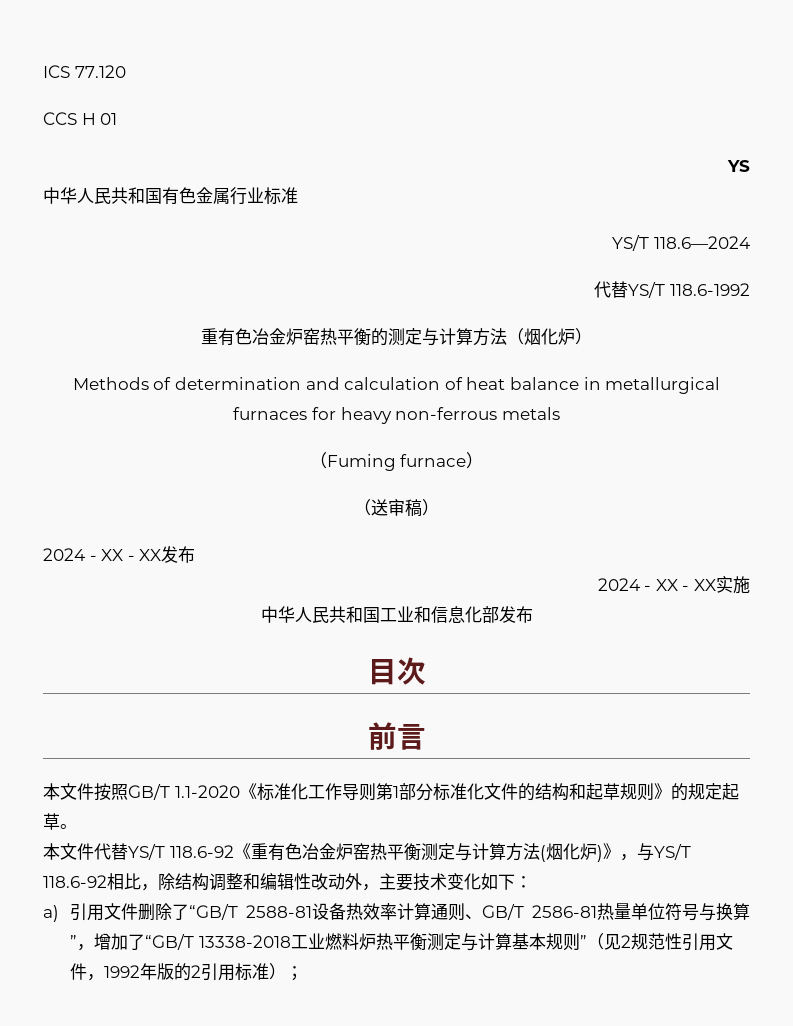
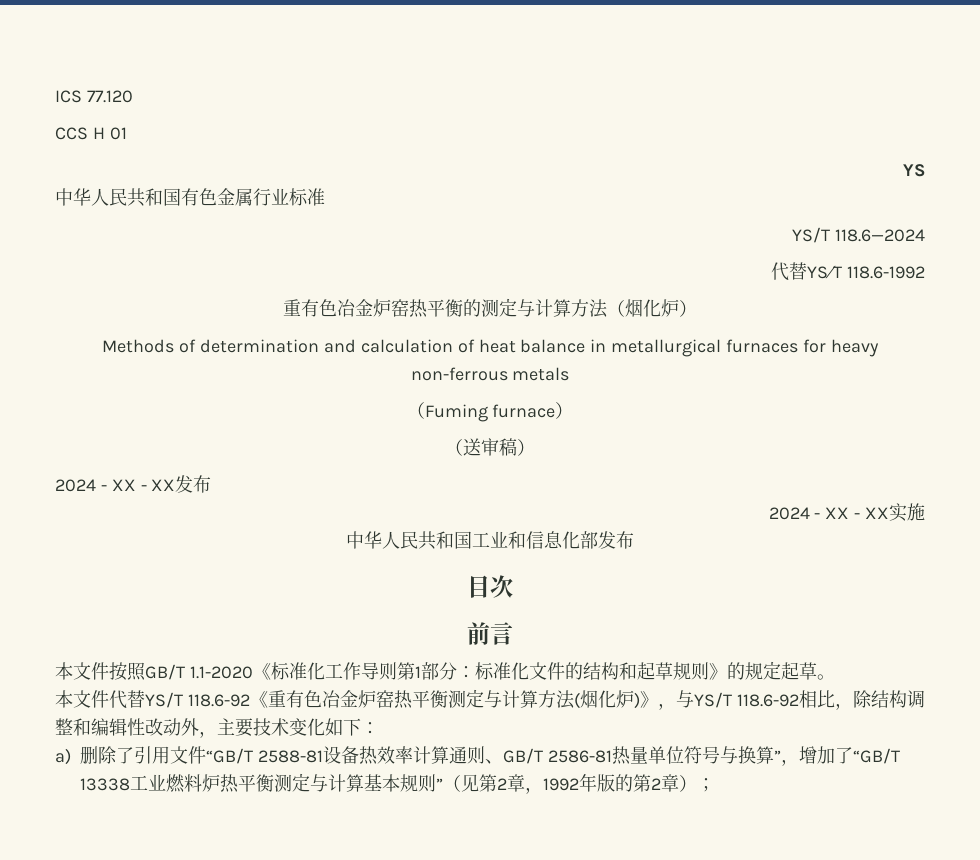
- 本文件按照GB/T 1.1-2020《标准化工作导则第1部分标准化文件的结构和起草规则》的规定起草。
+ 本文件按照GB/T 1.1-2020《标准化工作导则第1部分：标准化文件的结构和起草规则》的规定起草。
- a)引用文件删除了“GB/T 2588-81设备热效率计算通则、GB/T 2586-81热量单位符号与换算”，增加了“GB/T 13338-2018工业燃料炉热平衡测定与计算基本规则”（见2规范性引用文件，1992年版的2引用标准）；
+ a)删除了引用文件“GB/T 2588-81设备热效率计算通则、GB/T 2586-81热量单位符号与换算”，增加了“GB/T 13338工业燃料炉热平衡测定与计算基本规则”（见第2章，1992年版的第2章）；

